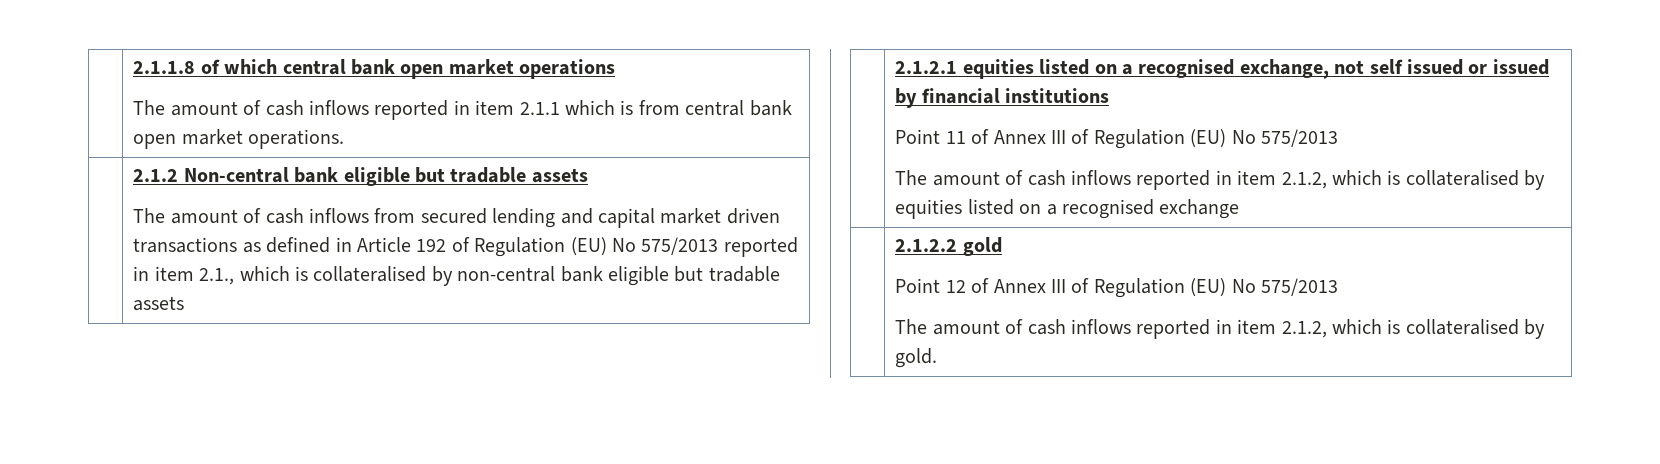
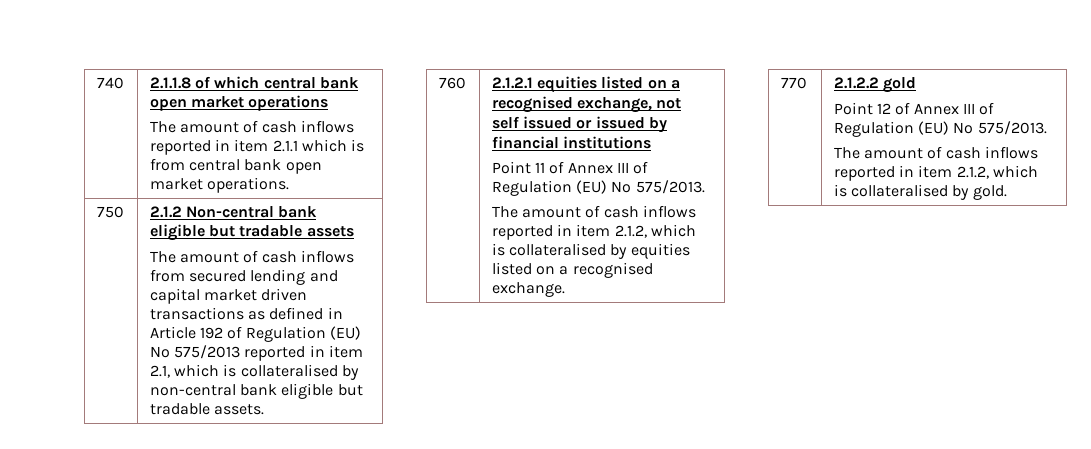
- | 2.1.1.8 of which central bank open market operations
+ 740 | 2.1.1.8 of which central bank open market operations
+ 750
- The amount of cash inflows from secured lending and capital market driven transactions as defined in Article 192 of Regulation (EU) No 575/2013 reported in item 2.1., which is collateralised by non-central bank eligible but tradable assets
+ The amount of cash inflows from secured lending and capital market driven transactions as defined in Article 192 of Regulation (EU) No 575/2013 reported in item 2.1, which is collateralised by non-central bank eligible but tradable assets.
+ 760
- Point 11 of Annex III of Regulation (EU) No 575/2013
+ Point 11 of Annex III of Regulation (EU) No 575/2013.
- The amount of cash inflows reported in item 2.1.2, which is collateralised by equities listed on a recognised exchange
- | 2.1.2.2 gold
- Point 12 of Annex III of Regulation (EU) No 575/2013
+ The amount of cash inflows reported in item 2.1.2, which is collateralised by equities listed on a recognised exchange.
+ 770 | 2.1.2.2 gold
+ Point 12 of Annex III of Regulation (EU) No 575/2013.

